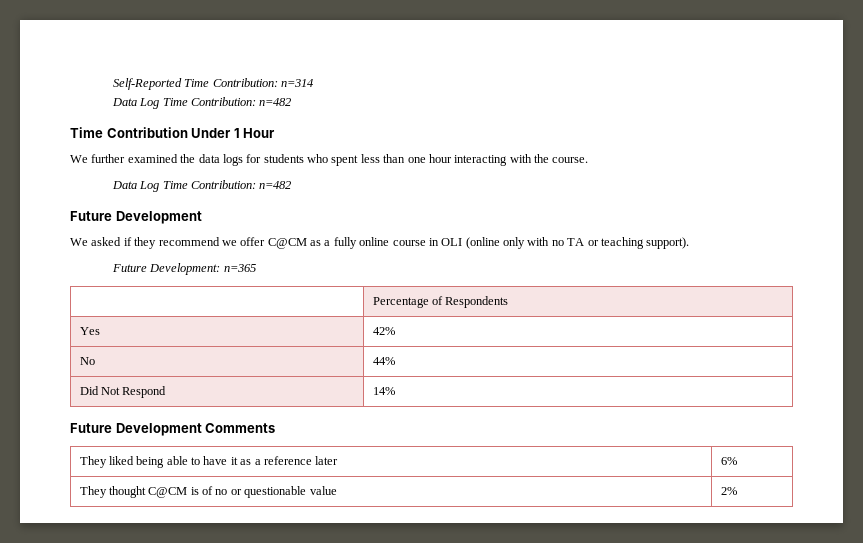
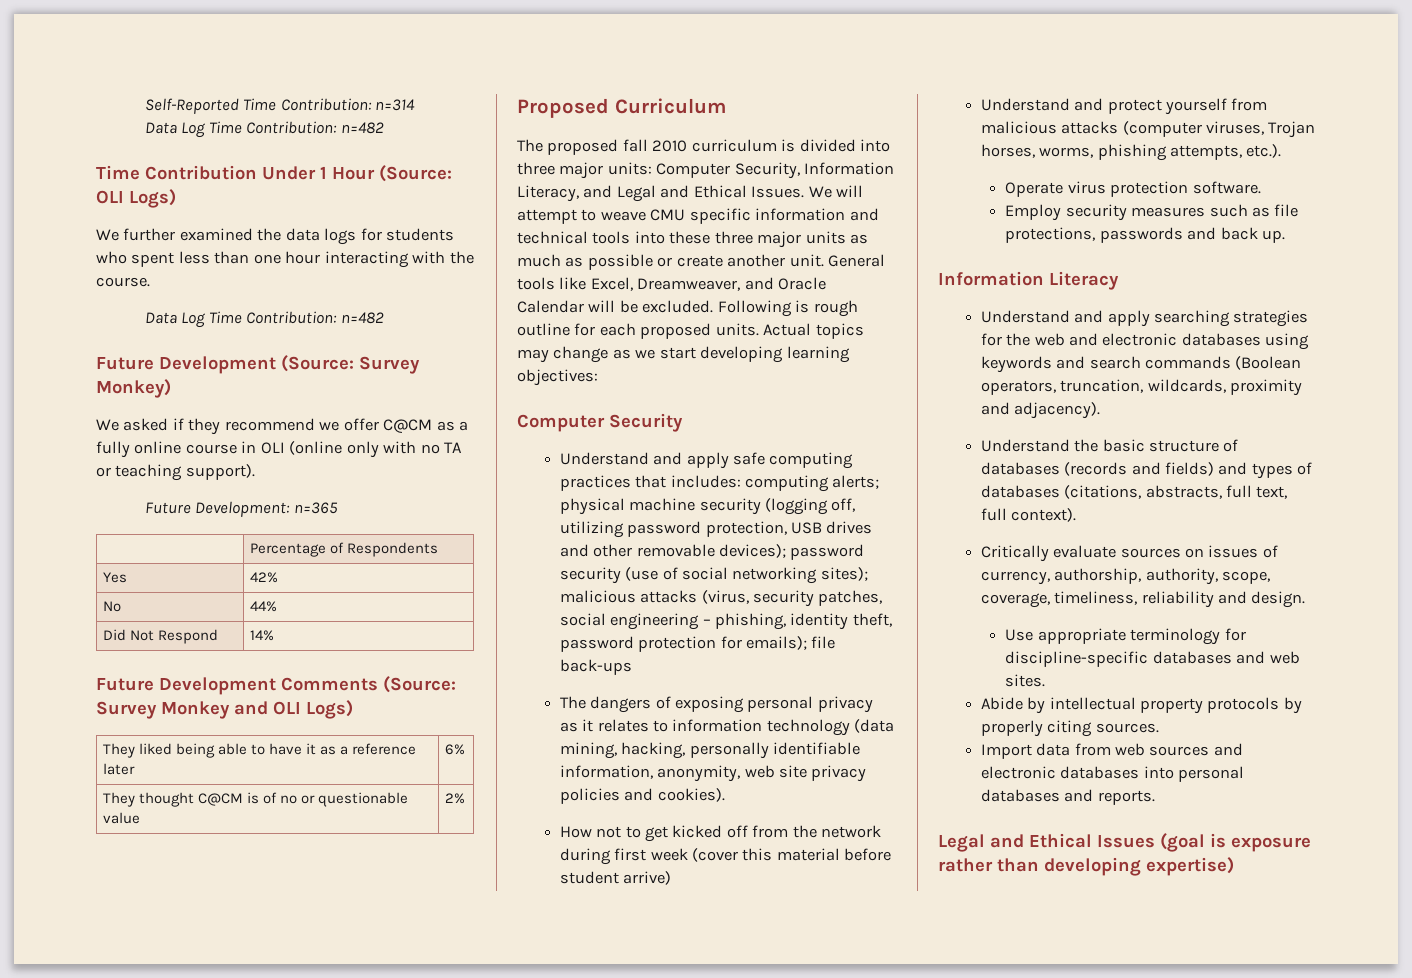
- Time Contribution Under 1 Hour
+ Time Contribution Under 1 Hour (Source: OLI Logs)
  We further examined the data logs for students who spent less than one hour interacting with the course.
  Data Log Time Contribution: n=482
- Future Development
+ Future Development (Source: Survey Monkey)
- Future Development Comments
+ Future Development Comments (Source: Survey Monkey and OLI Logs)
+ Proposed Curriculum
+ The proposed fall 2010 curriculum is divided into three major units: Computer Security, Information Literacy, and Legal and Ethical Issues. We will attempt to weave CMU specific information and technical tools into these three major units as much as possible or create another unit. General tools like Excel, Dreamweaver, and Oracle Calendar will be excluded. Following is rough outline for each proposed units. Actual topics may change as we start developing learning objectives:
+ Computer Security
+ Understand and apply safe computing practices that includes: computing alerts; physical machine security (logging off, utilizing password protection, USB drives and other removable devices); password security (use of social networking sites); malicious attacks (virus, security patches, social engineering – phishing, identity theft, password protection for emails); file back-ups
+ The dangers of exposing personal privacy as it relates to information technology (data mining, hacking, personally identifiable information, anonymity, web site privacy policies and cookies).
+ How not to get kicked off from the network during first week (cover this material before student arrive)
+ Understand and protect yourself from malicious attacks (computer viruses, Trojan horses, worms, phishing attempts, etc.).
+ Operate virus protection software.
+ Employ security measures such as file protections, passwords and back up.
+ Information Literacy
+ Understand and apply searching strategies for the web and electronic databases using keywords and search commands (Boolean operators, truncation, wildcards, proximity and adjacency).
+ Understand the basic structure of databases (records and fields) and types of databases (citations, abstracts, full text, full context).
+ Critically evaluate sources on issues of currency, authorship, authority, scope, coverage, timeliness, reliability and design.
+ Use appropriate terminology for discipline-specific databases and web sites.
+ Abide by intellectual property protocols by properly citing sources.
+ Import data from web sources and electronic databases into personal databases and reports.
+ Legal and Ethical Issues (goal is exposure rather than developing expertise)

